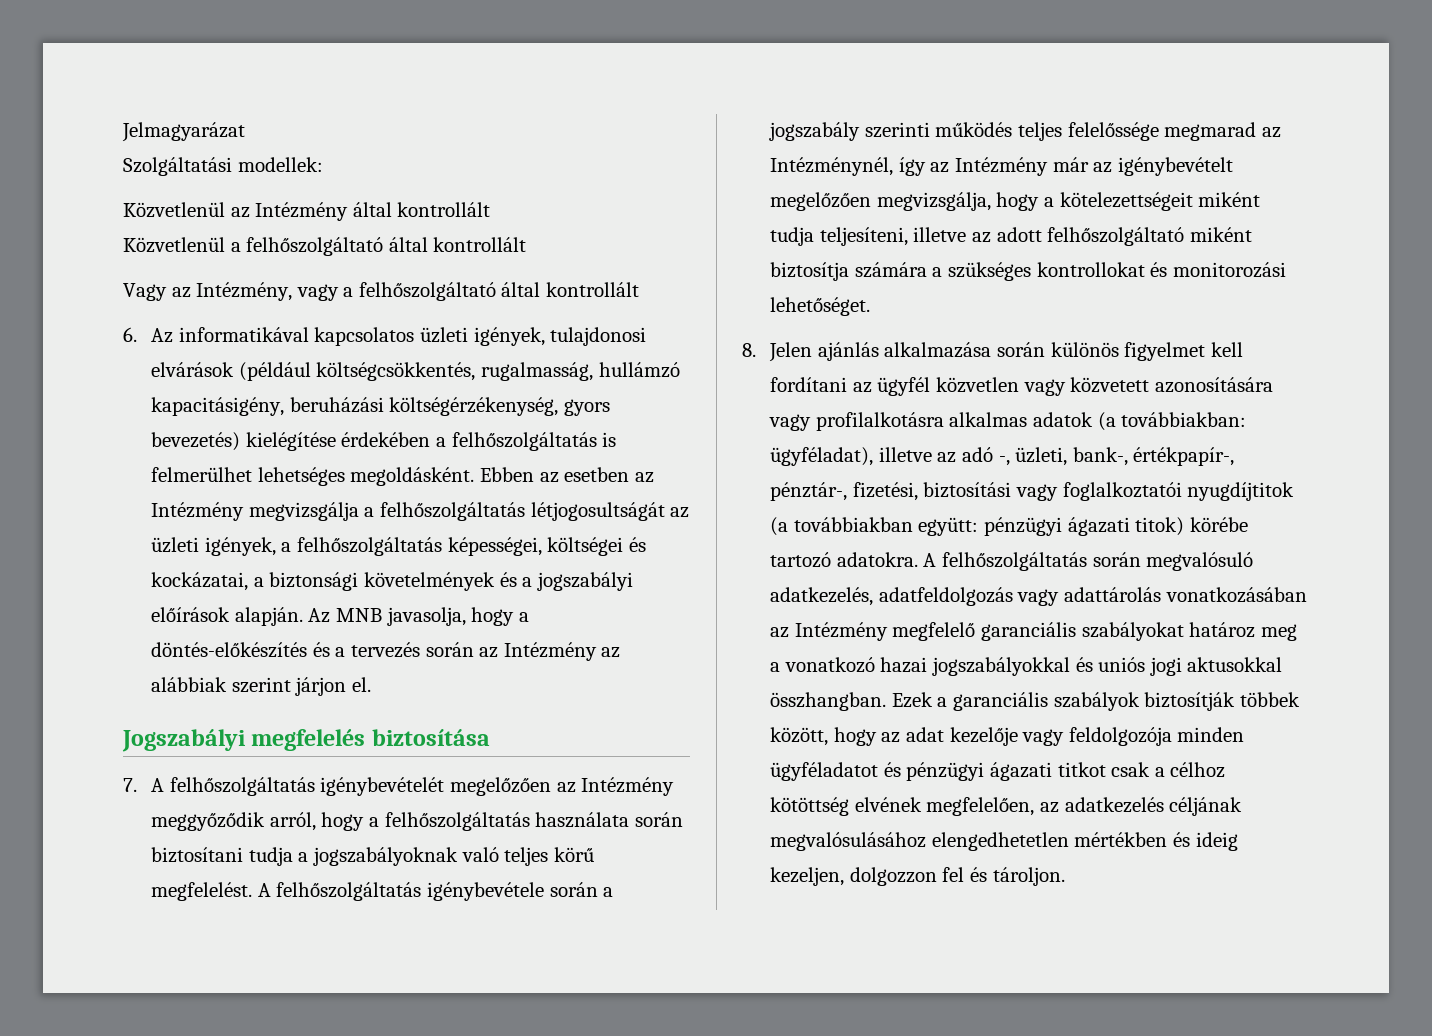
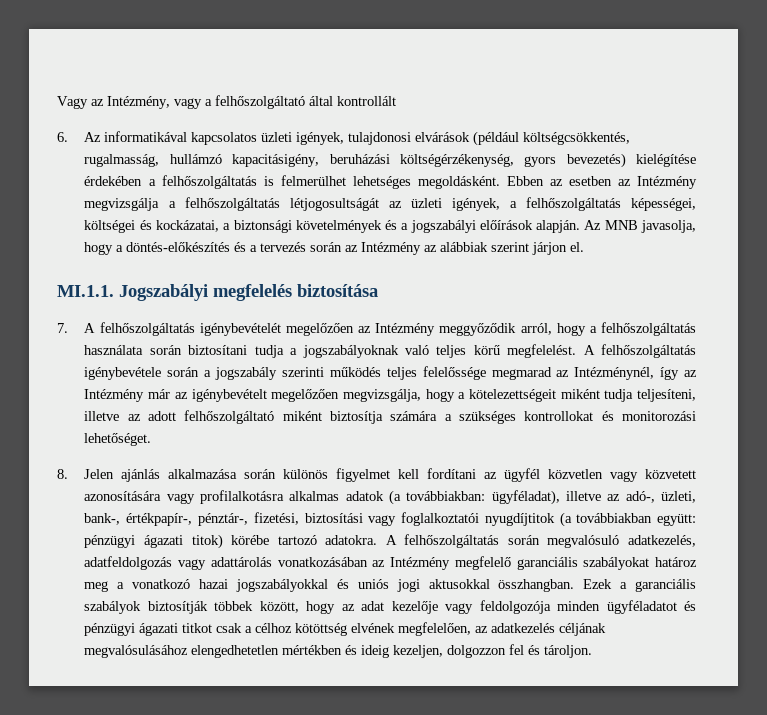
- Jelmagyarázat
- Szolgáltatási modellek:
- Közvetlenül az Intézmény által kontrollált
- Közvetlenül a felhőszolgáltató által kontrollált
- Jogszabályi megfelelés biztosítása
+ MI.1.1. Jogszabályi megfelelés biztosítása
- 8. Jelen ajánlás alkalmazása során különös figyelmet kell fordítani az ügyfél közvetlen vagy közvetett azonosítására vagy profilalkotásra alkalmas adatok (a továbbiakban: ügyféladat), illetve az adó -, üzleti, bank-, értékpapír-, pénztár-, fizetési, biztosítási vagy foglalkoztatói nyugdíjtitok (a továbbiakban együtt: pénzügyi ágazati titok) körébe tartozó adatokra.
+ 8. Jelen ajánlás alkalmazása során különös figyelmet kell fordítani az ügyfél közvetlen vagy közvetett azonosítására vagy profilalkotásra alkalmas adatok (a továbbiakban: ügyféladat), illetve az adó-, üzleti, bank-, értékpapír-, pénztár-, fizetési, biztosítási vagy foglalkoztatói nyugdíjtitok (a továbbiakban együtt: pénzügyi ágazati titok) körébe tartozó adatokra.

